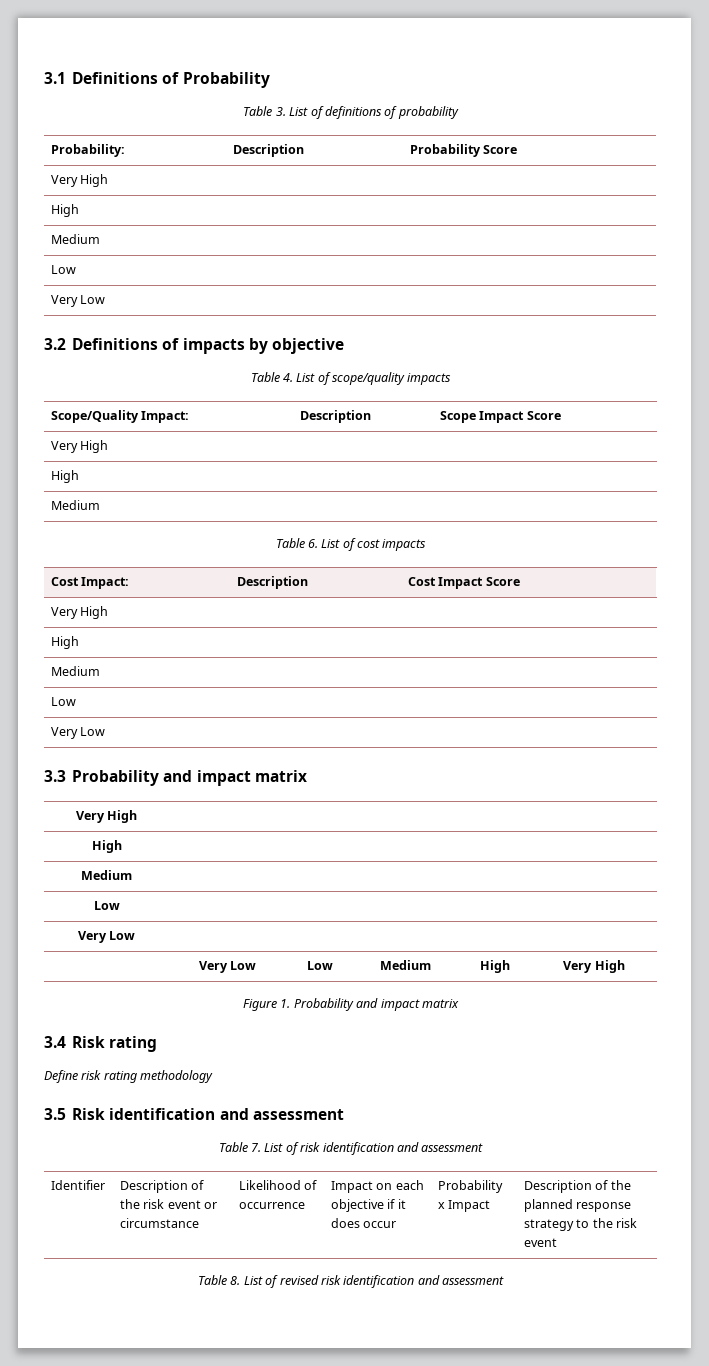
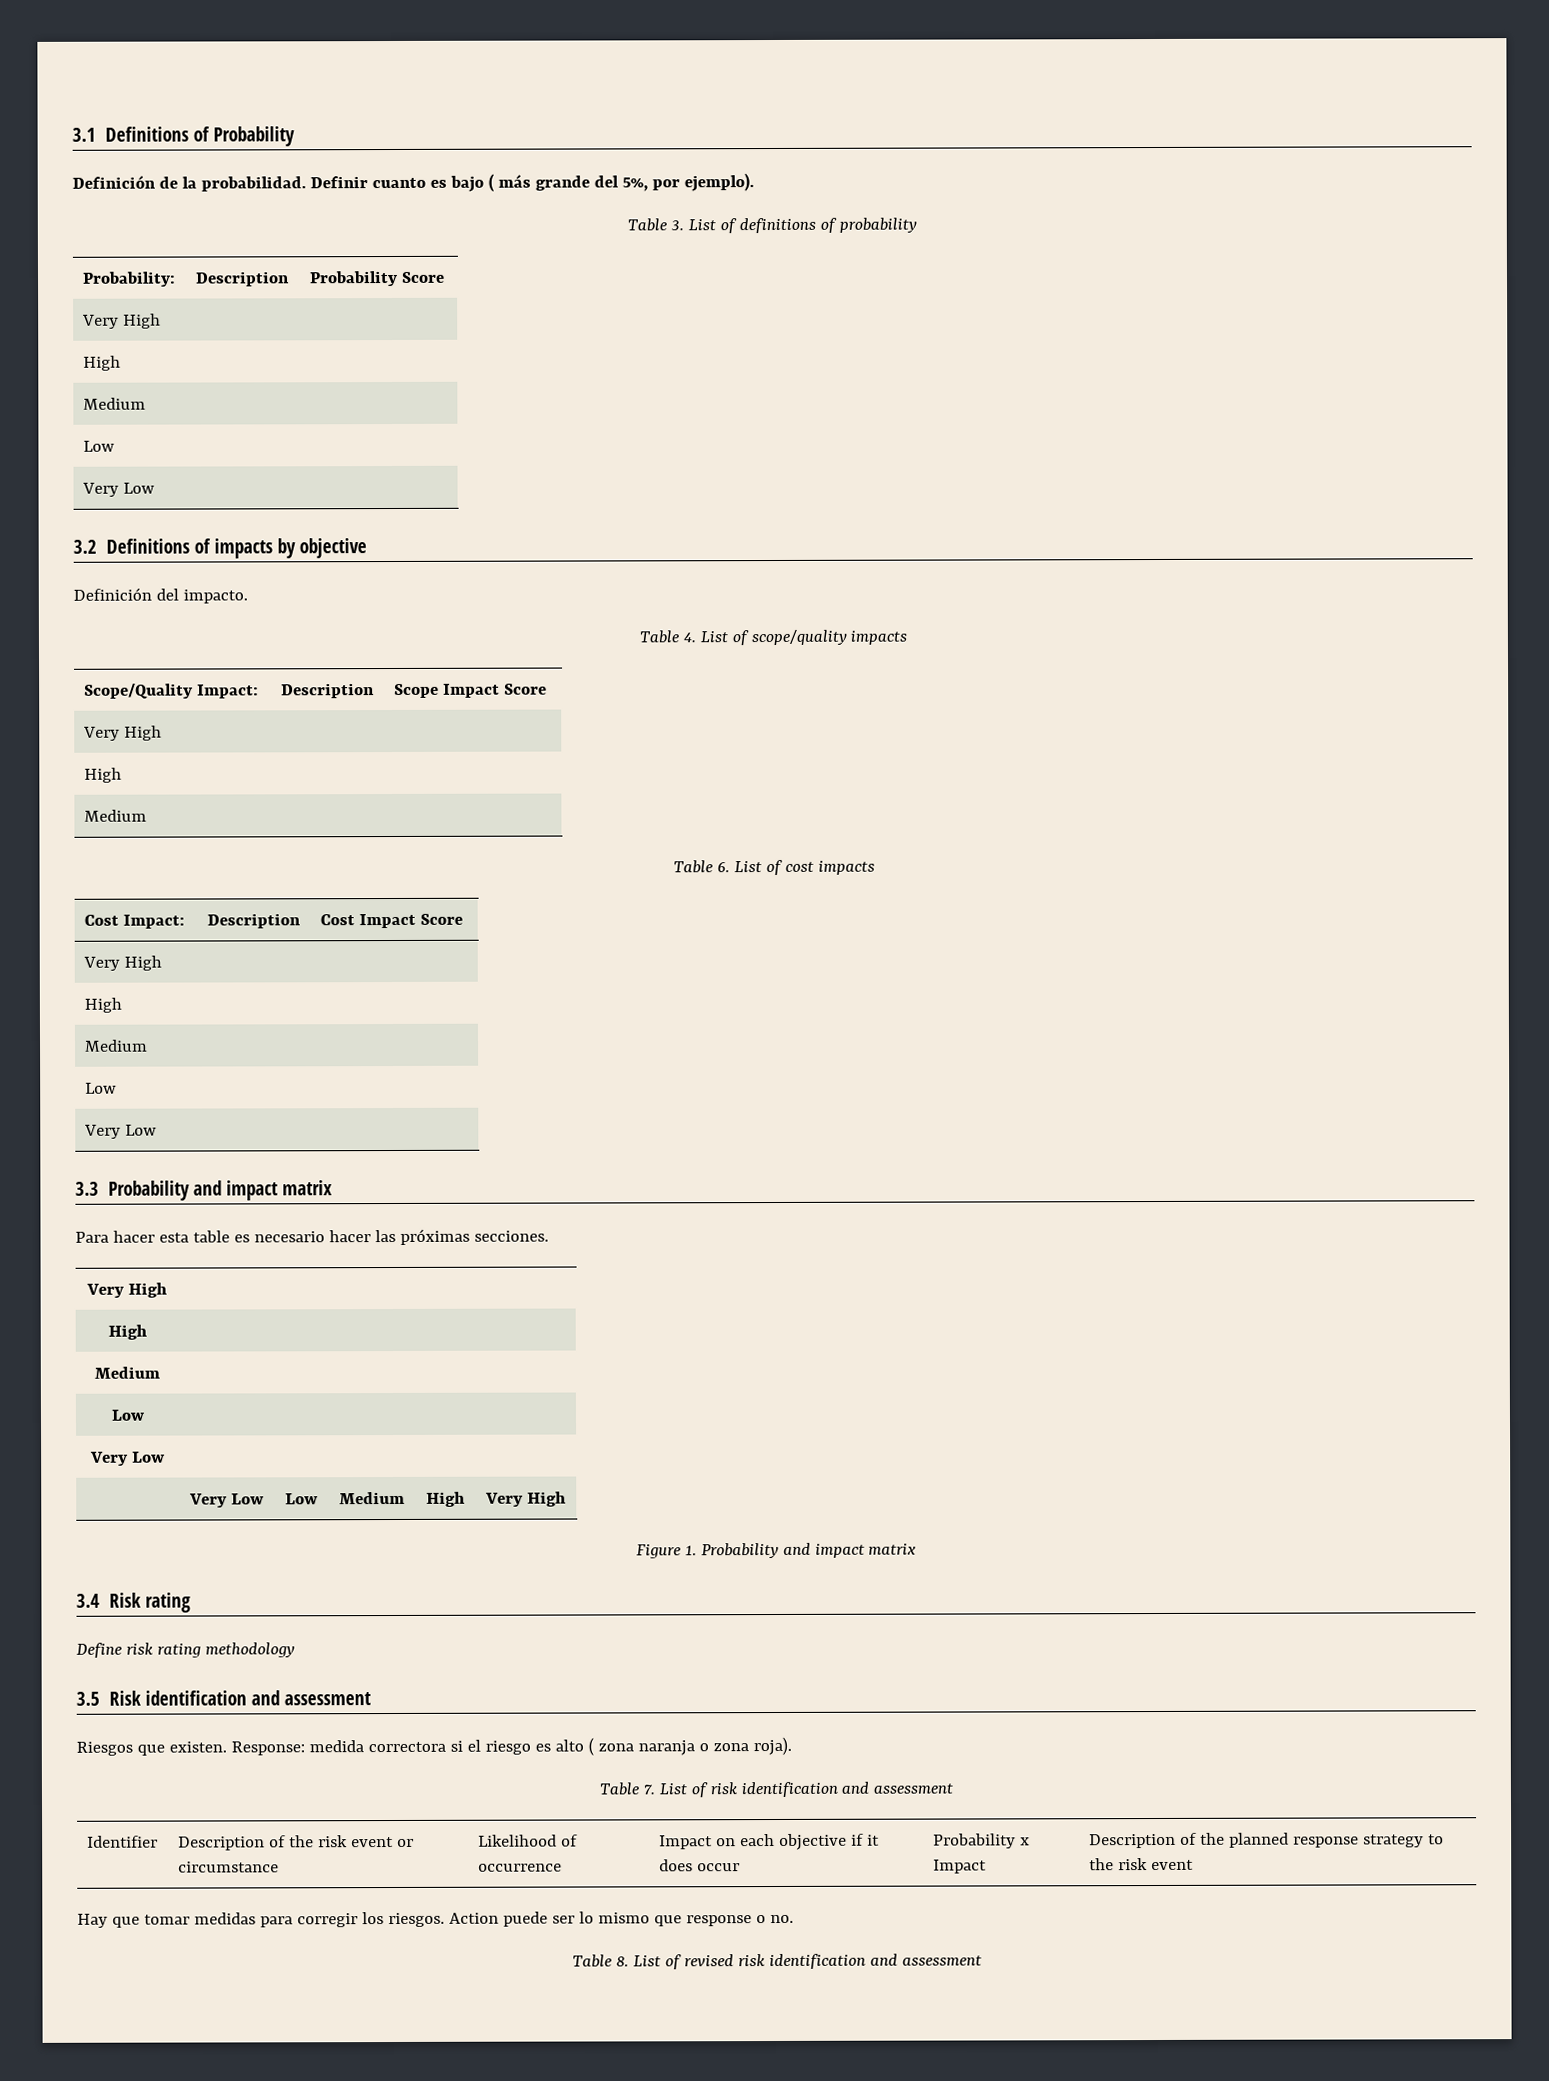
+ Definición de la probabilidad. Definir cuanto es bajo ( más grande del 5%, por ejemplo).
+ Definición del impacto.
+ Para hacer esta table es necesario hacer las próximas secciones.
+ Riesgos que existen. Response: medida correctora si el riesgo es alto ( zona naranja o zona roja).
+ Hay que tomar medidas para corregir los riesgos. Action puede ser lo mismo que response o no.

